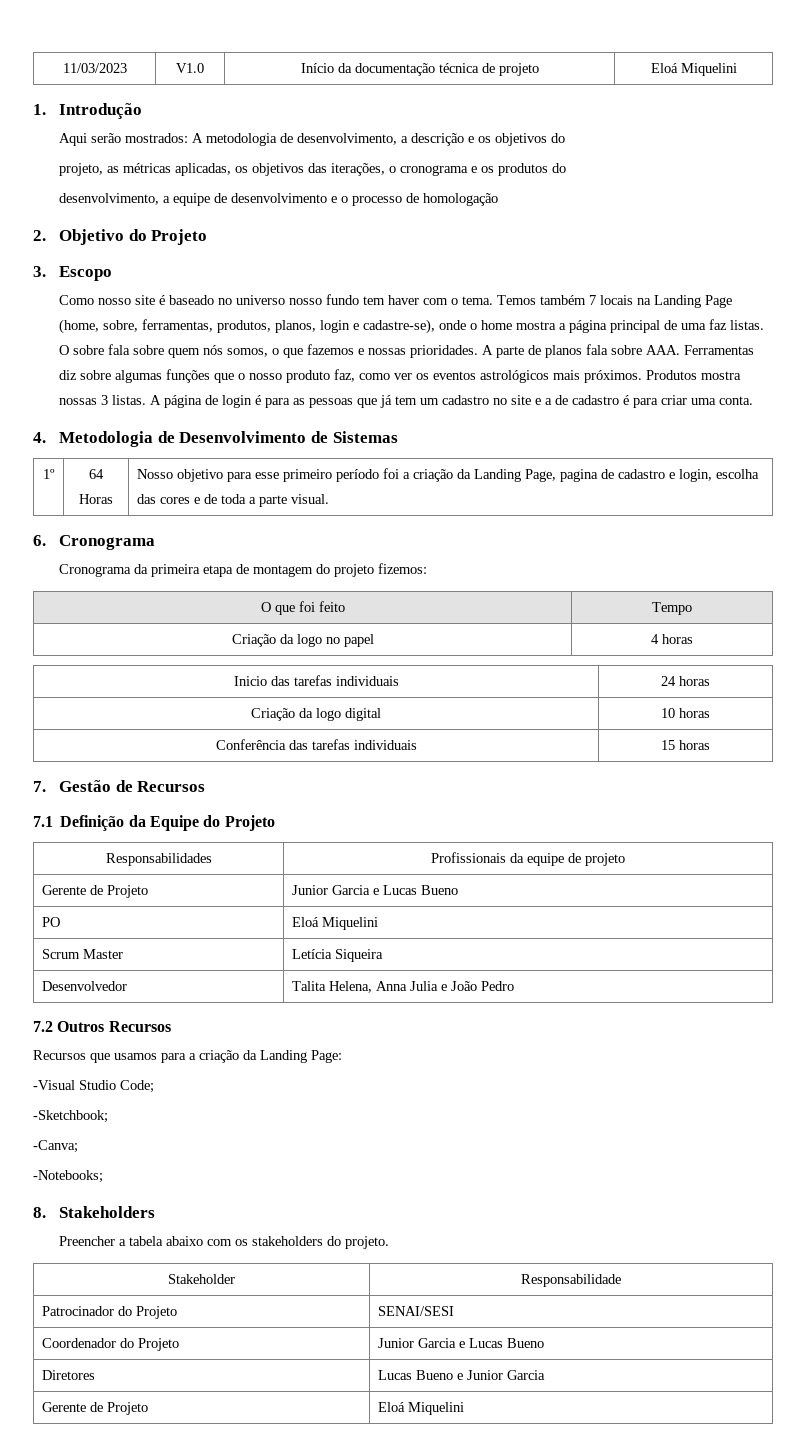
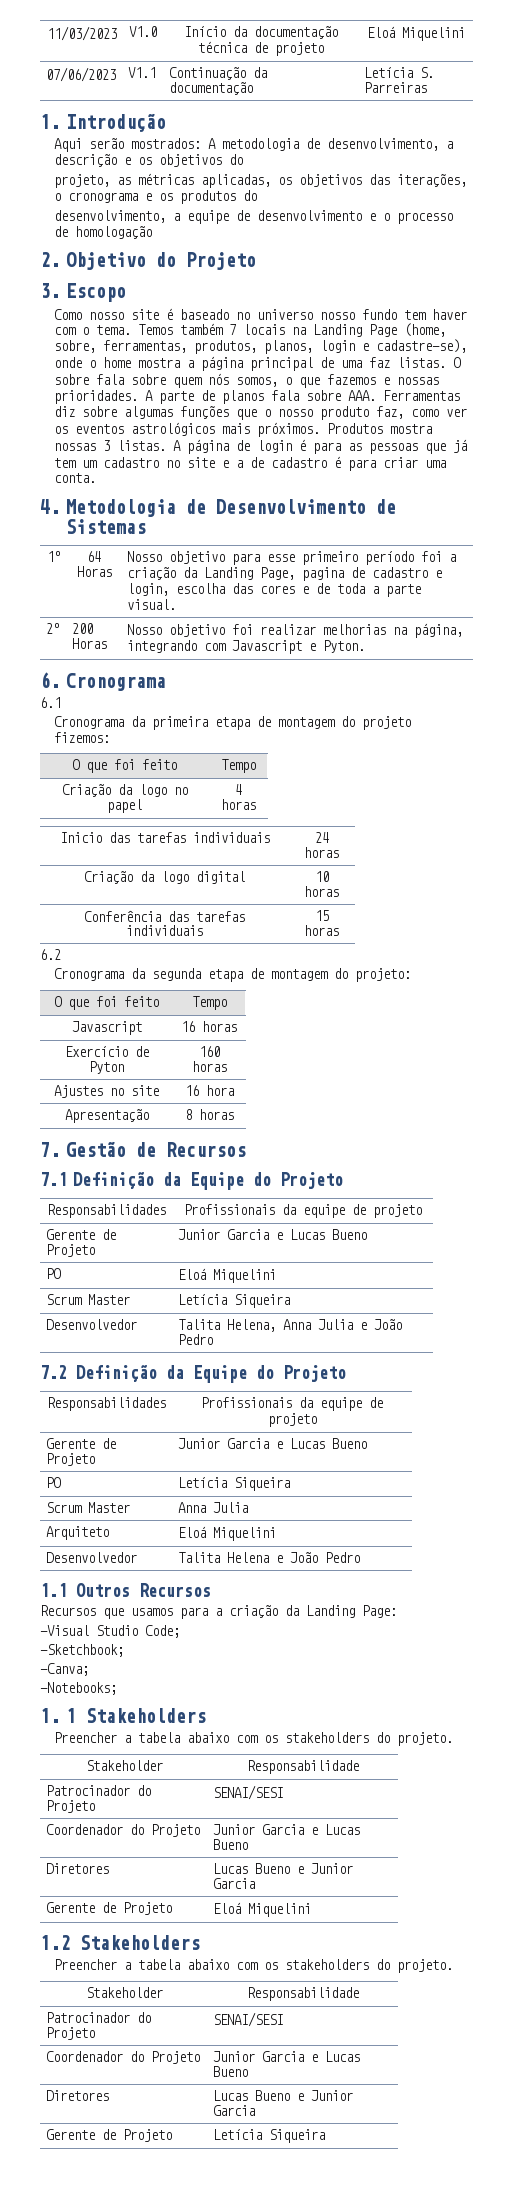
+ 07/06/2023 | V1.1 | Continuação da documentação | Letícia S. Parreiras
+ 2º | 200 Horas | Nosso objetivo foi realizar melhorias na página, integrando com Javascript e Pyton.
+ 6.1
+ 6.2
+ Cronograma da segunda etapa de montagem do projeto:
+ O que foi feito | Tempo
+ Javascript | 16 horas
+ Exercício de Pyton | 160 horas
+ Ajustes no site | 16 hora
+ Apresentação | 8 horas
- 7.2 Outros Recursos
+ 7.2 Definição da Equipe do Projeto
+ Responsabilidades | Profissionais da equipe de projeto
+ Gerente de Projeto | Junior Garcia e Lucas Bueno
+ PO | Letícia Siqueira
+ Scrum Master | Anna Julia
+ Arquiteto | Eloá Miquelini
+ Desenvolvedor | Talita Helena e João Pedro
+ 1.1 Outros Recursos
- 8. Stakeholders
+ 1. 1 Stakeholders
+ 1.2 Stakeholders
+ Preencher a tabela abaixo com os stakeholders do projeto.
+ Stakeholder | Responsabilidade
+ Patrocinador do Projeto | SENAI/SESI
+ Coordenador do Projeto | Junior Garcia e Lucas Bueno
+ Diretores | Lucas Bueno e Junior Garcia
+ Gerente de Projeto | Letícia Siqueira

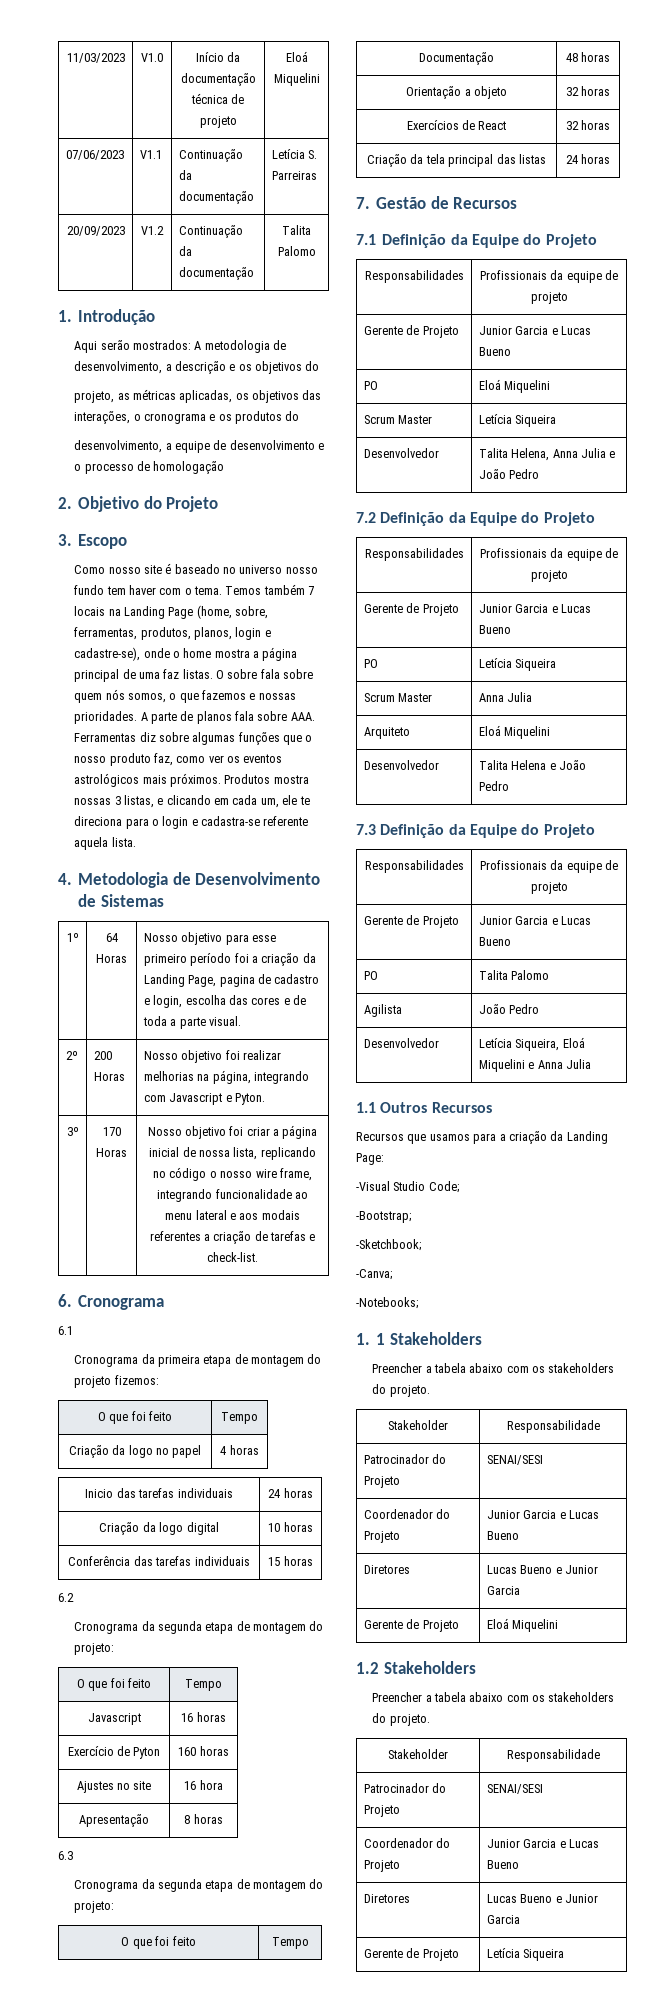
+ 20/09/2023 | V1.2 | Continuação da documentação | Talita Palomo
- projeto, as métricas aplicadas, os objetivos das iterações, o cronograma e os produtos do
+ projeto, as métricas aplicadas, os objetivos das interações, o cronograma e os produtos do
- Produtos mostra nossas 3 listas. A página de login é para as pessoas que já tem um cadastro no site e a de cadastro é para criar uma conta.
+ Produtos mostra nossas 3 listas, e clicando em cada um, ele te direciona para o login e cadastra-se referente aquela lista.
+ 3º | 170 Horas | Nosso objetivo foi criar a página inicial de nossa lista, replicando no código o nosso wire frame, integrando funcionalidade ao menu lateral e aos modais referentes a criação de tarefas e check-list.
+ 6.3
+ Cronograma da segunda etapa de montagem do projeto:
+ O que foi feito | Tempo
+ Documentação | 48 horas
+ Orientação a objeto | 32 horas
+ Exercícios de React | 32 horas
+ Criação da tela principal das listas | 24 horas
+ 7.3 Definição da Equipe do Projeto
+ Responsabilidades | Profissionais da equipe de projeto
+ Gerente de Projeto | Junior Garcia e Lucas Bueno
+ PO | Talita Palomo
+ Agilista | João Pedro
+ Desenvolvedor | Letícia Siqueira, Eloá Miquelini e Anna Julia
+ -Bootstrap;

